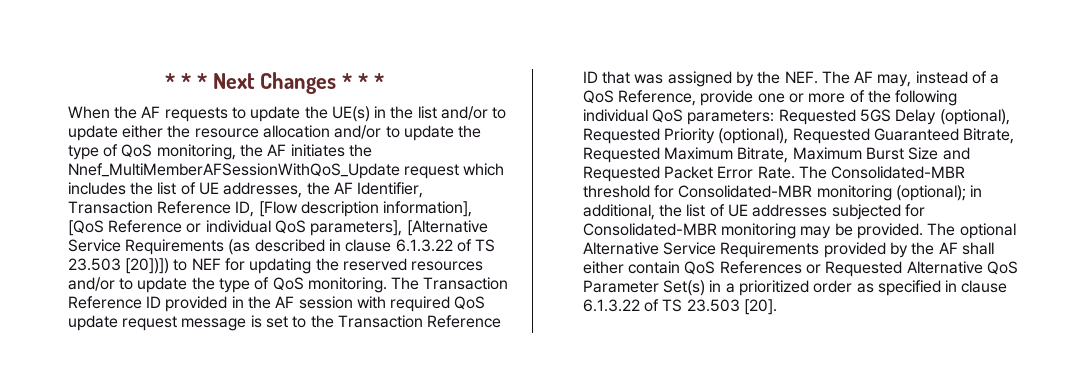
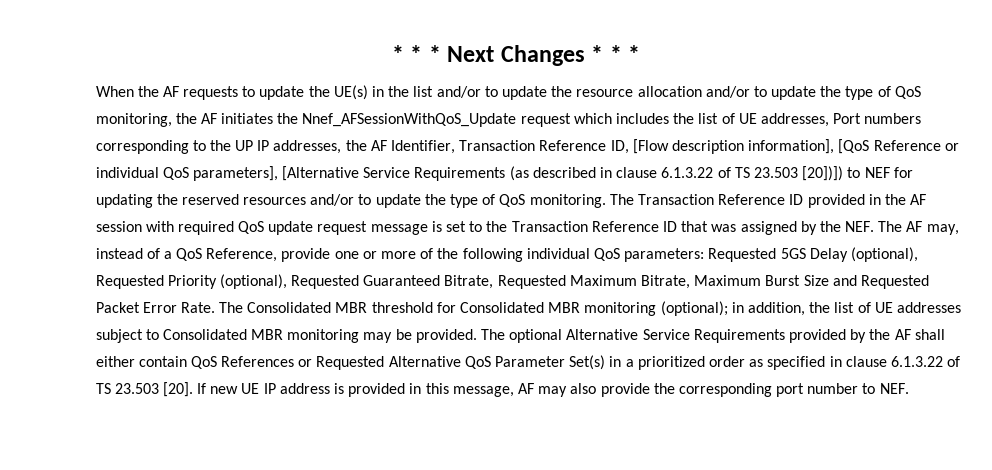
- When the AF requests to update the UE(s) in the list and/or to update either the resource allocation and/or to update the type of QoS monitoring, the AF initiates the Nnef_MultiMemberAFSessionWithQoS_Update request which includes the list of UE addresses, the AF Identifier, Transaction Reference ID, [Flow description information], [QoS Reference or individual QoS parameters], [Alternative Service Requirements (as described in clause 6.1.3.22 of TS 23.503 [20])]) to NEF for updating the reserved resources and/or to update the type of QoS monitoring.
+ When the AF requests to update the UE(s) in the list and/or to update the resource allocation and/or to update the type of QoS monitoring, the AF initiates the Nnef_AFSessionWithQoS_Update request which includes the list of UE addresses, Port numbers corresponding to the UP IP addresses, the AF Identifier, Transaction Reference ID, [Flow description information], [QoS Reference or individual QoS parameters], [Alternative Service Requirements (as described in clause 6.1.3.22 of TS 23.503 [20])]) to NEF for updating the reserved resources and/or to update the type of QoS monitoring.
- The Consolidated-MBR threshold for Consolidated-MBR monitoring (optional); in additional, the list of UE addresses subjected for Consolidated-MBR monitoring may be provided.
+ The Consolidated MBR threshold for Consolidated MBR monitoring (optional); in addition, the list of UE addresses subject to Consolidated MBR monitoring may be provided.
+ If new UE IP address is provided in this message, AF may also provide the corresponding port number to NEF.

